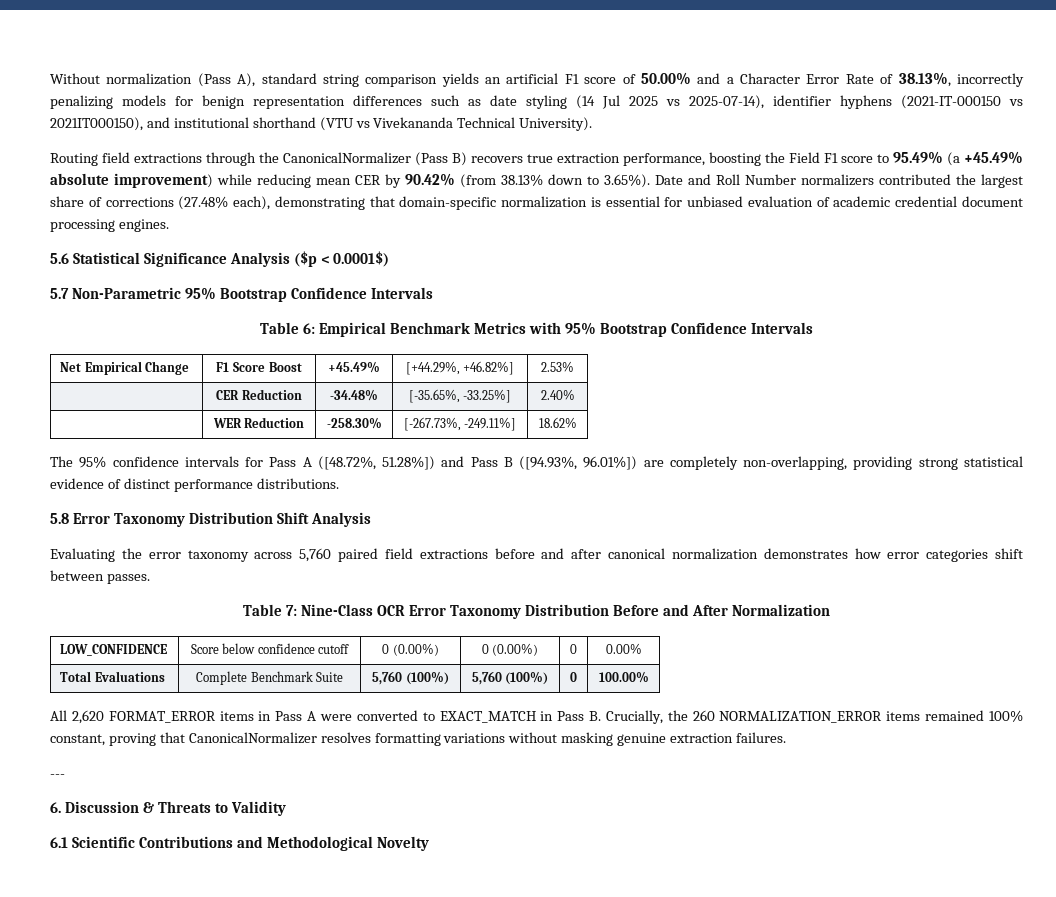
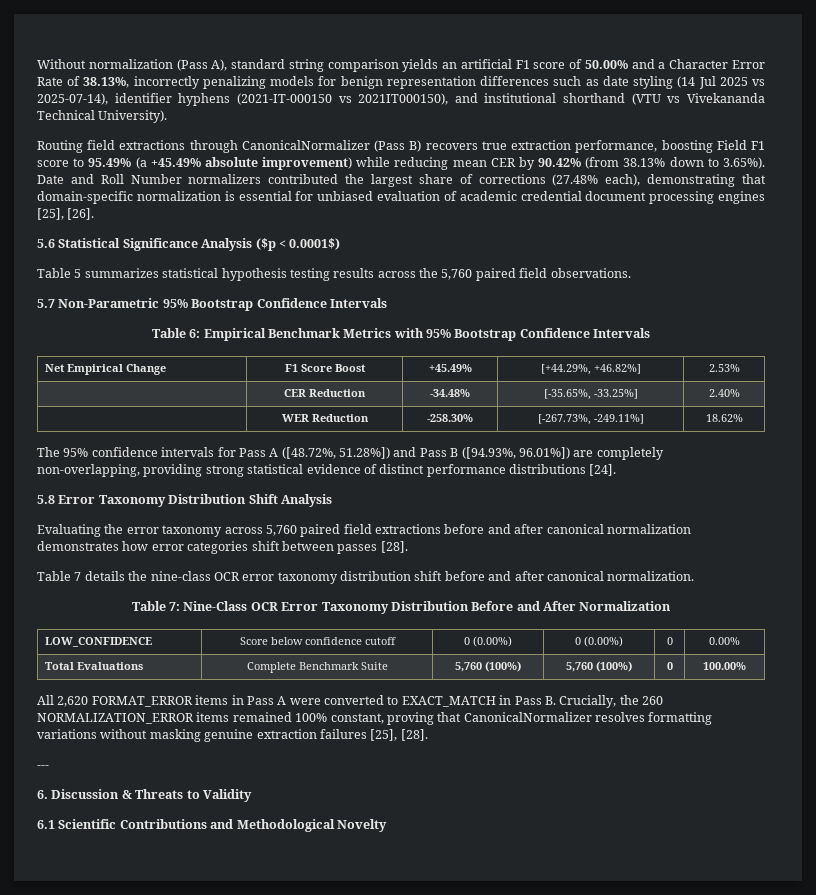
- Routing field extractions through the CanonicalNormalizer (Pass B) recovers true extraction performance, boosting the Field F1 score to 95.49% (a +45.49% absolute improvement) while reducing mean CER by 90.42% (from 38.13% down to 3.65%). Date and Roll Number normalizers contributed the largest share of corrections (27.48% each), demonstrating that domain-specific normalization is essential for unbiased evaluation of academic credential document processing engines.
+ Routing field extractions through CanonicalNormalizer (Pass B) recovers true extraction performance, boosting Field F1 score to 95.49% (a +45.49% absolute improvement) while reducing mean CER by 90.42% (from 38.13% down to 3.65%). Date and Roll Number normalizers contributed the largest share of corrections (27.48% each), demonstrating that domain-specific normalization is essential for unbiased evaluation of academic credential document processing engines [25], [26].
+ Table 5 summarizes statistical hypothesis testing results across the 5,760 paired field observations.
- The 95% confidence intervals for Pass A ([48.72%, 51.28%]) and Pass B ([94.93%, 96.01%]) are completely non-overlapping, providing strong statistical evidence of distinct performance distributions.
+ The 95% confidence intervals for Pass A ([48.72%, 51.28%]) and Pass B ([94.93%, 96.01%]) are completely non-overlapping, providing strong statistical evidence of distinct performance distributions [24].
- Evaluating the error taxonomy across 5,760 paired field extractions before and after canonical normalization demonstrates how error categories shift between passes.
+ Evaluating the error taxonomy across 5,760 paired field extractions before and after canonical normalization demonstrates how error categories shift between passes [28].
+ Table 7 details the nine-class OCR error taxonomy distribution shift before and after canonical normalization.
- All 2,620 FORMAT_ERROR items in Pass A were converted to EXACT_MATCH in Pass B. Crucially, the 260 NORMALIZATION_ERROR items remained 100% constant, proving that CanonicalNormalizer resolves formatting variations without masking genuine extraction failures.
+ All 2,620 FORMAT_ERROR items in Pass A were converted to EXACT_MATCH in Pass B. Crucially, the 260 NORMALIZATION_ERROR items remained 100% constant, proving that CanonicalNormalizer resolves formatting variations without masking genuine extraction failures [25], [28].

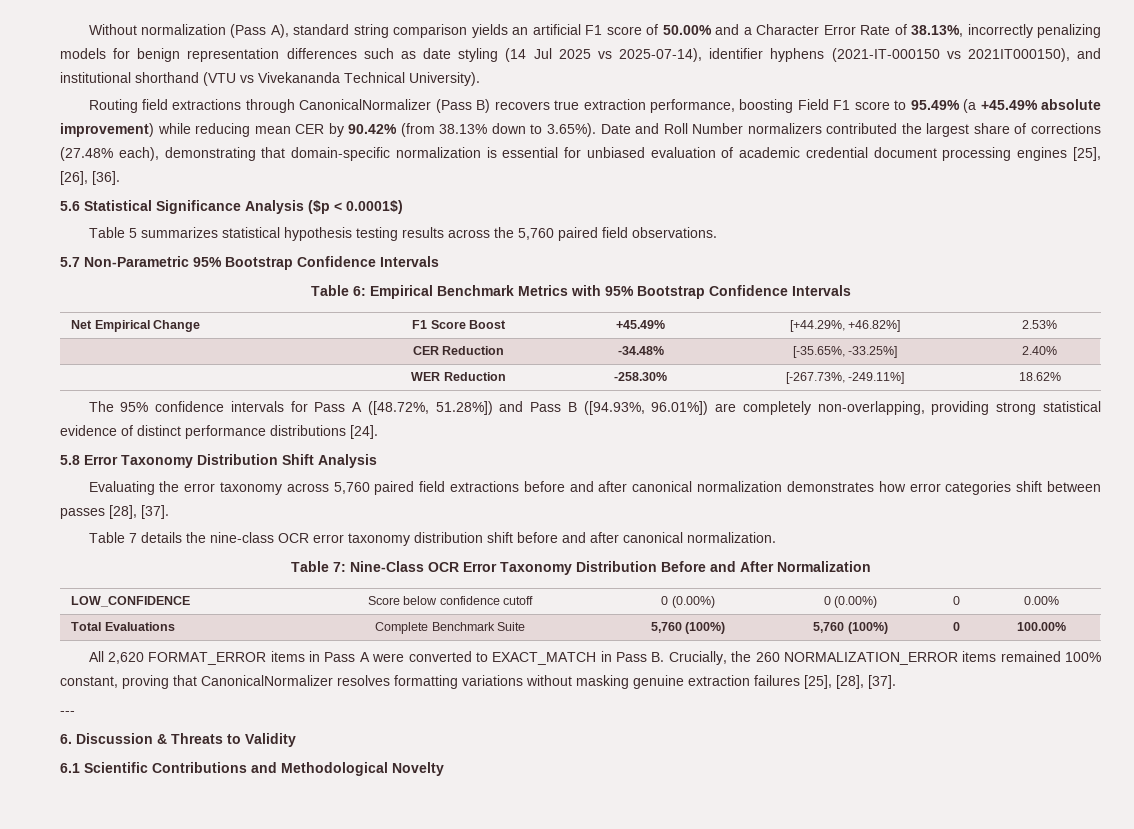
- Routing field extractions through CanonicalNormalizer (Pass B) recovers true extraction performance, boosting Field F1 score to 95.49% (a +45.49% absolute improvement) while reducing mean CER by 90.42% (from 38.13% down to 3.65%). Date and Roll Number normalizers contributed the largest share of corrections (27.48% each), demonstrating that domain-specific normalization is essential for unbiased evaluation of academic credential document processing engines [25], [26].
+ Routing field extractions through CanonicalNormalizer (Pass B) recovers true extraction performance, boosting Field F1 score to 95.49% (a +45.49% absolute improvement) while reducing mean CER by 90.42% (from 38.13% down to 3.65%). Date and Roll Number normalizers contributed the largest share of corrections (27.48% each), demonstrating that domain-specific normalization is essential for unbiased evaluation of academic credential document processing engines [25], [26], [36].
- Evaluating the error taxonomy across 5,760 paired field extractions before and after canonical normalization demonstrates how error categories shift between passes [28].
+ Evaluating the error taxonomy across 5,760 paired field extractions before and after canonical normalization demonstrates how error categories shift between passes [28], [37].
- All 2,620 FORMAT_ERROR items in Pass A were converted to EXACT_MATCH in Pass B. Crucially, the 260 NORMALIZATION_ERROR items remained 100% constant, proving that CanonicalNormalizer resolves formatting variations without masking genuine extraction failures [25], [28].
+ All 2,620 FORMAT_ERROR items in Pass A were converted to EXACT_MATCH in Pass B. Crucially, the 260 NORMALIZATION_ERROR items remained 100% constant, proving that CanonicalNormalizer resolves formatting variations without masking genuine extraction failures [25], [28], [37].

